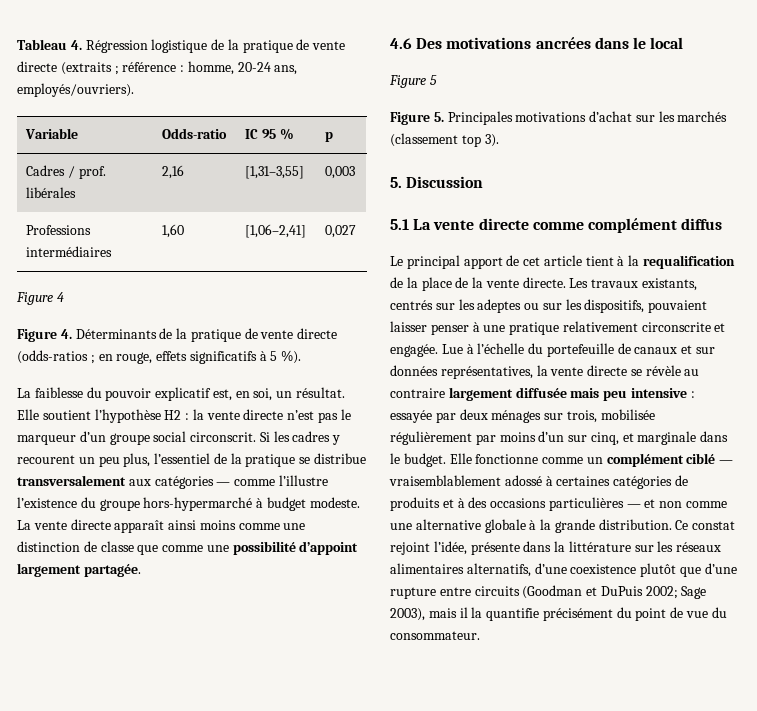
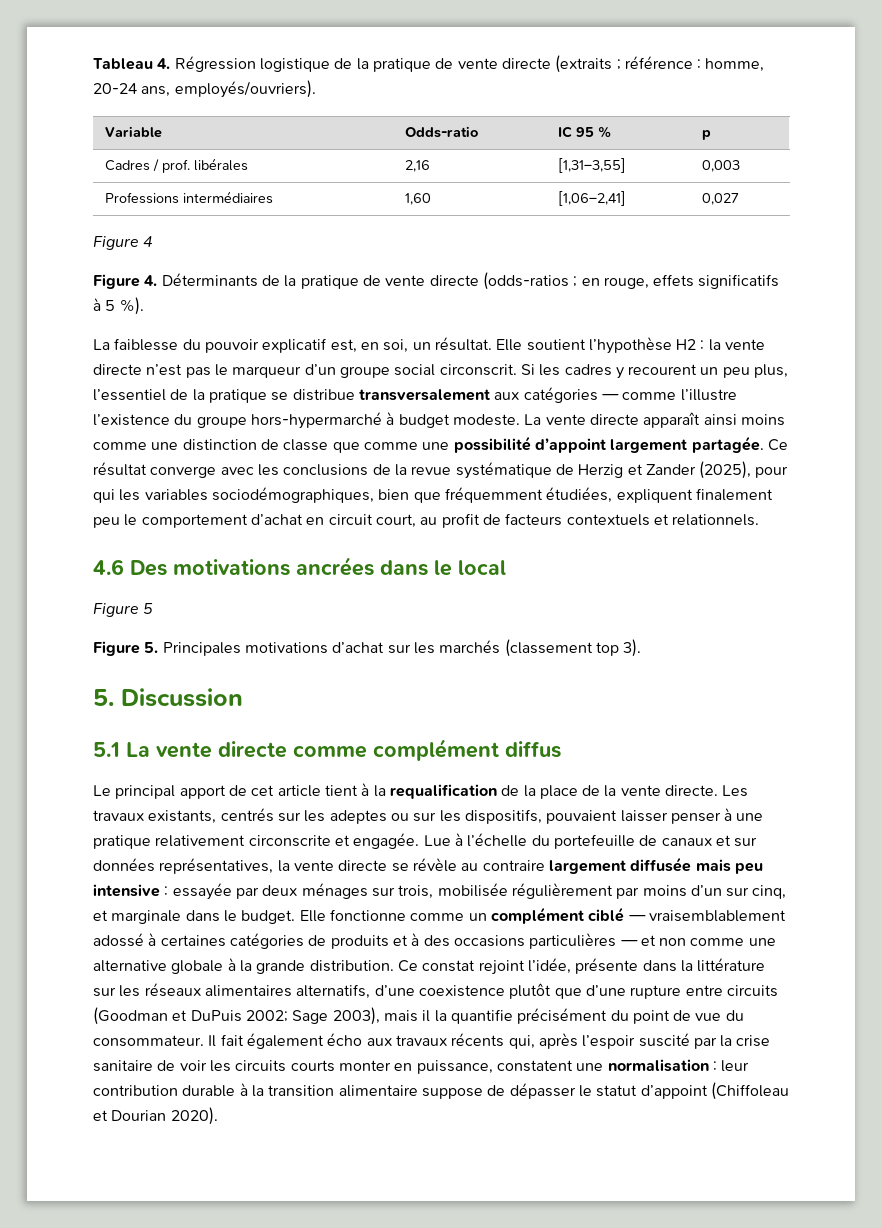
+ Ce résultat converge avec les conclusions de la revue systématique de Herzig et Zander (2025), pour qui les variables sociodémographiques, bien que fréquemment étudiées, expliquent finalement peu le comportement d’achat en circuit court, au profit de facteurs contextuels et relationnels.
+ Il fait également écho aux travaux récents qui, après l’espoir suscité par la crise sanitaire de voir les circuits courts monter en puissance, constatent une normalisation : leur contribution durable à la transition alimentaire suppose de dépasser le statut d’appoint (Chiffoleau et Dourian 2020).

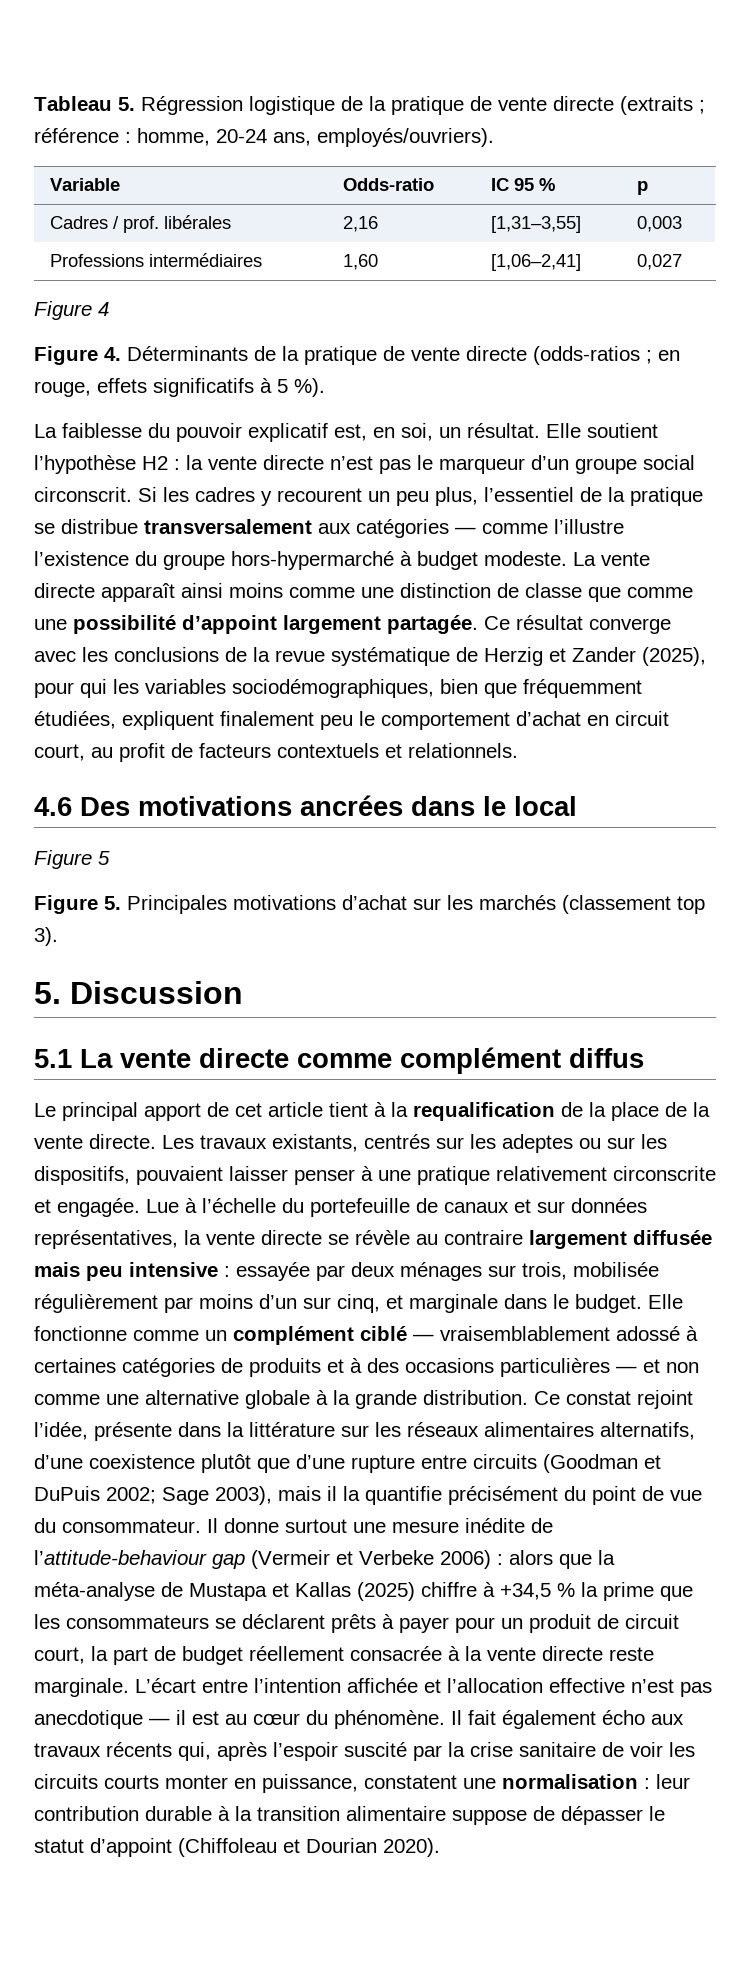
- Tableau 4. Régression logistique de la pratique de vente directe (extraits ; référence : homme, 20-24 ans, employés/ouvriers).
+ Tableau 5. Régression logistique de la pratique de vente directe (extraits ; référence : homme, 20-24 ans, employés/ouvriers).
- Il fait également écho aux travaux récents qui, après l’espoir suscité par la crise sanitaire de voir les circuits courts monter en puissance, constatent une normalisation : leur contribution durable à la transition alimentaire suppose de dépasser le statut d’appoint (Chiffoleau et Dourian 2020).
+ Il donne surtout une mesure inédite de l’attitude-behaviour gap (Vermeir et Verbeke 2006) : alors que la méta-analyse de Mustapa et Kallas (2025) chiffre à +34,5 % la prime que les consommateurs se déclarent prêts à payer pour un produit de circuit court, la part de budget réellement consacrée à la vente directe reste marginale. L’écart entre l’intention affichée et l’allocation effective n’est pas anecdotique — il est au cœur du phénomène. Il fait également écho aux travaux récents qui, après l’espoir suscité par la crise sanitaire de voir les circuits courts monter en puissance, constatent une normalisation : leur contribution durable à la transition alimentaire suppose de dépasser le statut d’appoint (Chiffoleau et Dourian 2020).

